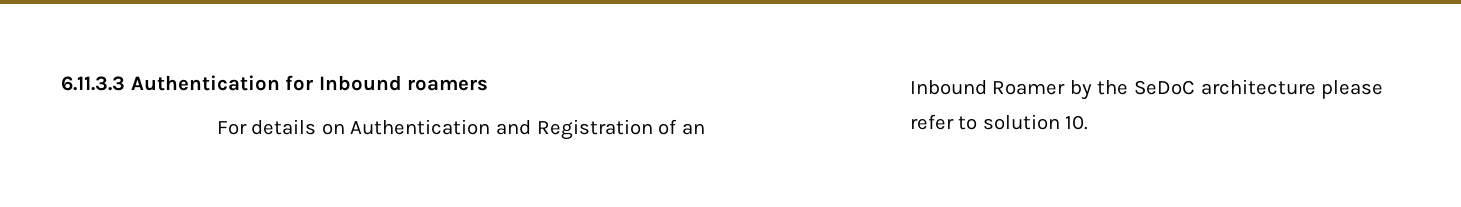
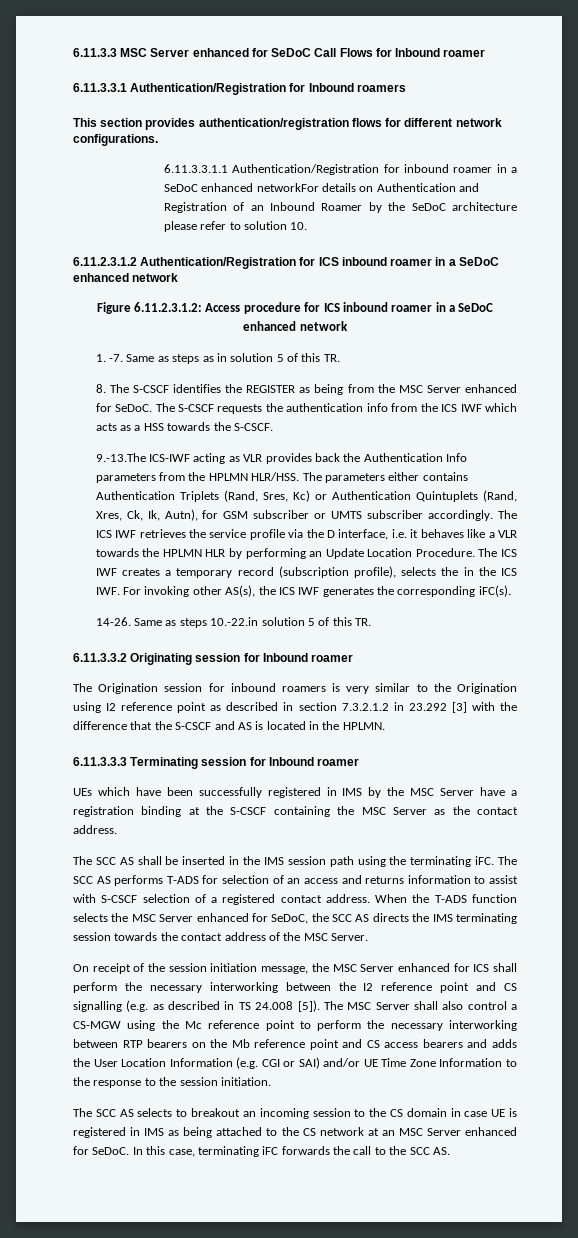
- 6.11.3.3 Authentication for Inbound roamers
- For details on Authentication and Registration of an Inbound Roamer by the SeDoC architecture please refer to solution 10.
+ 6.11.3.3 MSC Server enhanced for SeDoC Call Flows for Inbound roamer
+ 6.11.3.3.1 Authentication/Registration for Inbound roamers
+ This section provides authentication/registration flows for different network configurations.
+ 6.11.3.3.1.1 Authentication/Registration for inbound roamer in a SeDoC enhanced networkFor details on Authentication and Registration of an Inbound Roamer by the SeDoC architecture please refer to solution 10.
+ 6.11.2.3.1.2 Authentication/Registration for ICS inbound roamer in a SeDoC enhanced network
+ Figure 6.11.2.3.1.2: Access procedure for ICS inbound roamer in a SeDoC enhanced network
+ 1. -7. Same as steps as in solution 5 of this TR.
+ 8. The S-CSCF identifies the REGISTER as being from the MSC Server enhanced for SeDoC. The S-CSCF requests the authentication info from the ICS IWF which acts as a HSS towards the S-CSCF.
+ 9.-13.The ICS-IWF acting as VLR provides back the Authentication Info parameters from the HPLMN HLR/HSS. The parameters either contains Authentication Triplets (Rand, Sres, Kc) or Authentication Quintuplets (Rand, Xres, Ck, Ik, Autn), for GSM subscriber or UMTS subscriber accordingly. The ICS IWF retrieves the service profile via the D interface, i.e. it behaves like a VLR towards the HPLMN HLR by performing an Update Location Procedure. The ICS IWF creates a temporary record (subscription profile), selects the in the ICS IWF. For invoking other AS(s), the ICS IWF generates the corresponding iFC(s).
+ 14-26. Same as steps 10.-22.in solution 5 of this TR.
+ 6.11.3.3.2 Originating session for Inbound roamer
+ The Origination session for inbound roamers is very similar to the Origination using I2 reference point as described in section 7.3.2.1.2 in 23.292 [3] with the difference that the S-CSCF and AS is located in the HPLMN.
+ 6.11.3.3.3 Terminating session for Inbound roamer
+ UEs which have been successfully registered in IMS by the MSC Server have a registration binding at the S-CSCF containing the MSC Server as the contact address.
+ The SCC AS shall be inserted in the IMS session path using the terminating iFC. The SCC AS performs T-ADS for selection of an access and returns information to assist with S-CSCF selection of a registered contact address. When the T-ADS function selects the MSC Server enhanced for SeDoC, the SCC AS directs the IMS terminating session towards the contact address of the MSC Server.
+ On receipt of the session initiation message, the MSC Server enhanced for ICS shall perform the necessary interworking between the I2 reference point and CS signalling (e.g. as described in TS 24.008 [5]). The MSC Server shall also control a CS-MGW using the Mc reference point to perform the necessary interworking between RTP bearers on the Mb reference point and CS access bearers and adds the User Location Information (e.g. CGI or SAI) and/or UE Time Zone Information to the response to the session initiation.
+ The SCC AS selects to breakout an incoming session to the CS domain in case UE is registered in IMS as being attached to the CS network at an MSC Server enhanced for SeDoC. In this case, terminating iFC forwards the call to the SCC AS.

